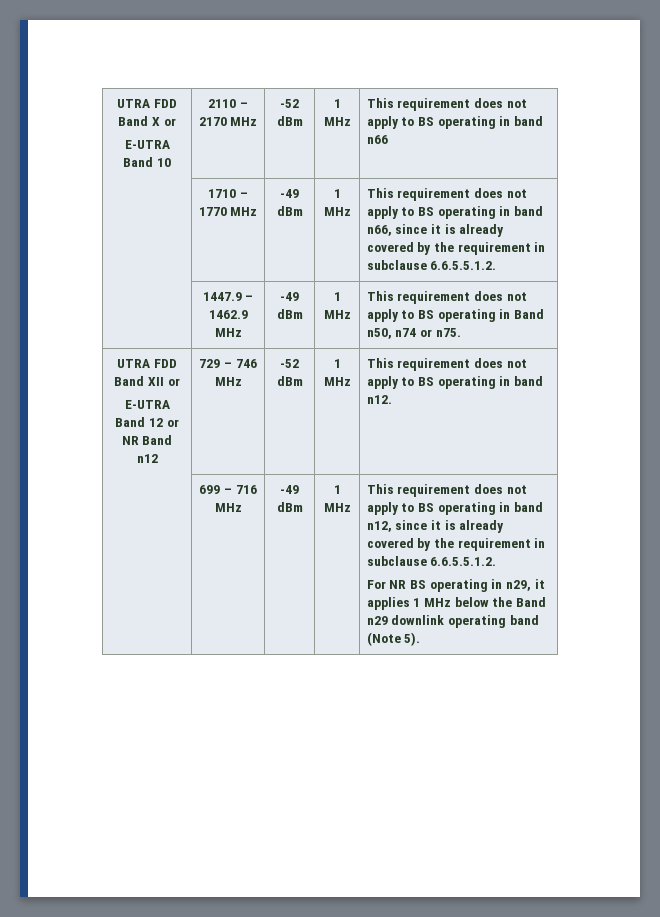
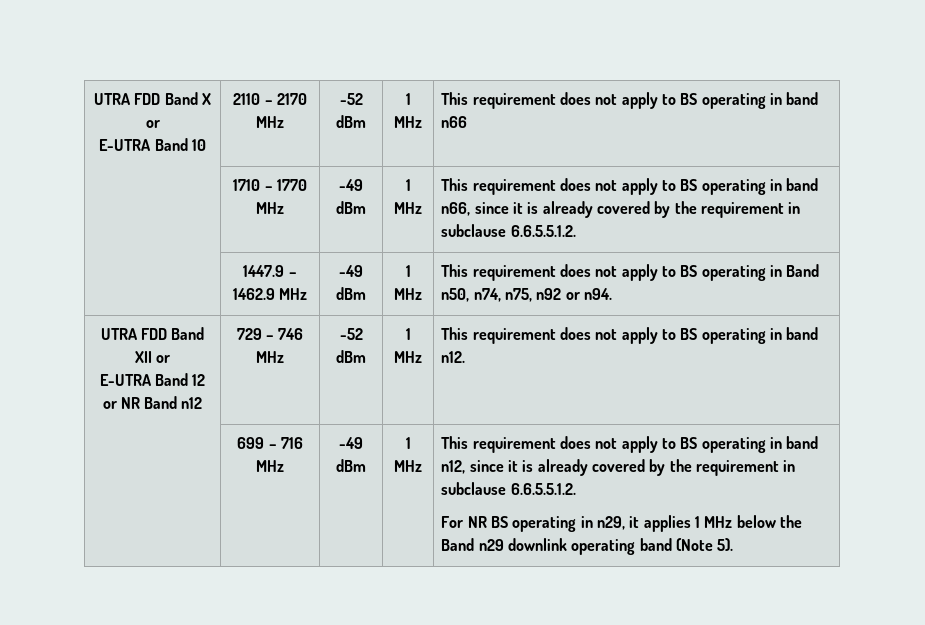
- | 1447.9 – 1462.9 MHz | -49 dBm | 1 MHz | This requirement does not apply to BS operating in Band n50, n74 or n75.
+ | 1447.9 – 1462.9 MHz | -49 dBm | 1 MHz | This requirement does not apply to BS operating in Band n50, n74, n75, n92 or n94.

